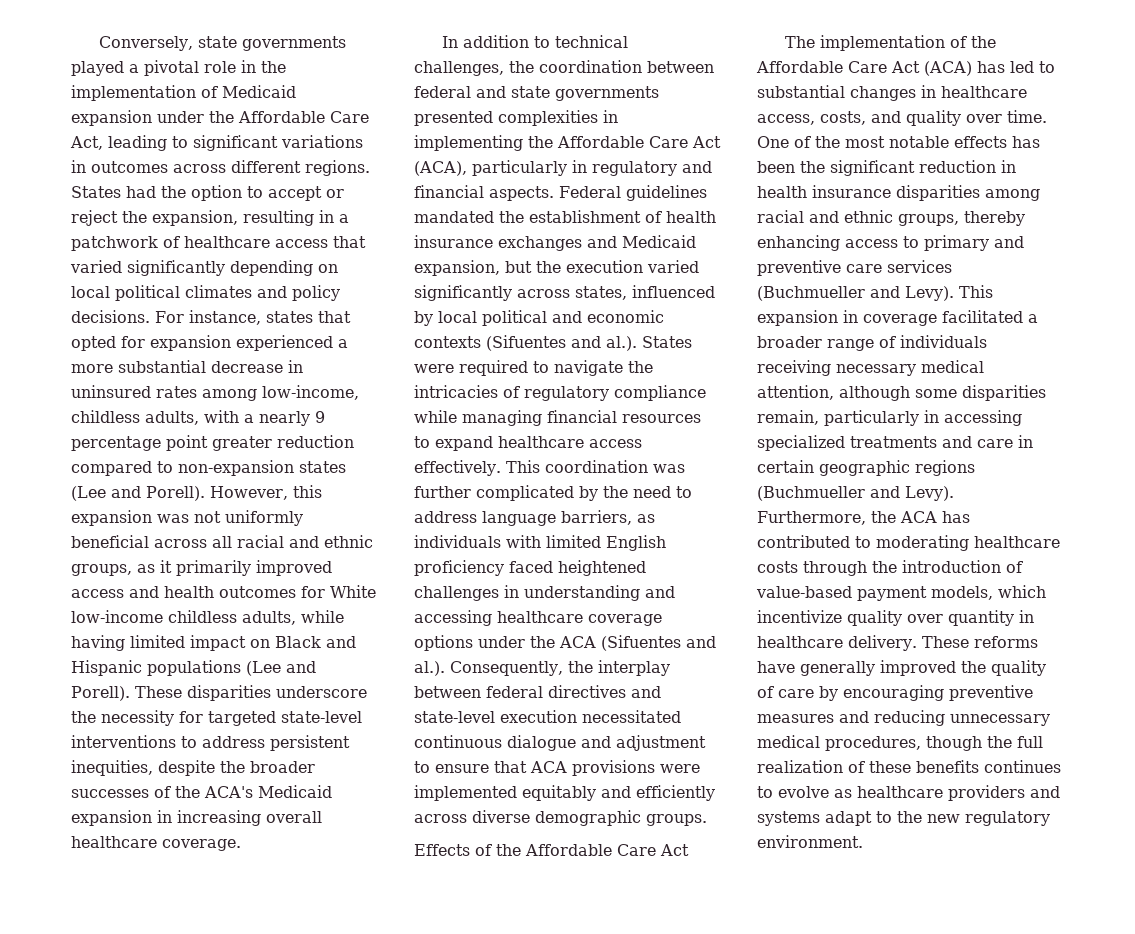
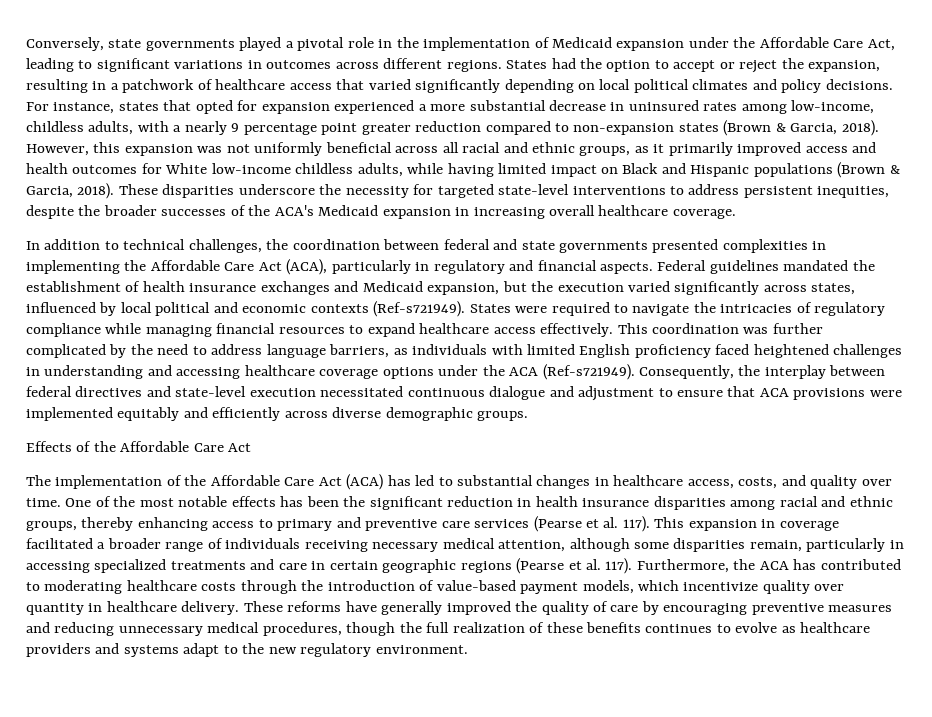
- For instance, states that opted for expansion experienced a more substantial decrease in uninsured rates among low-income, childless adults, with a nearly 9 percentage point greater reduction compared to non-expansion states (Lee and Porell).
+ For instance, states that opted for expansion experienced a more substantial decrease in uninsured rates among low-income, childless adults, with a nearly 9 percentage point greater reduction compared to non-expansion states (Brown & Garcia, 2018).
- However, this expansion was not uniformly beneficial across all racial and ethnic groups, as it primarily improved access and health outcomes for White low-income childless adults, while having limited impact on Black and Hispanic populations (Lee and Porell).
+ However, this expansion was not uniformly beneficial across all racial and ethnic groups, as it primarily improved access and health outcomes for White low-income childless adults, while having limited impact on Black and Hispanic populations (Brown & Garcia, 2018).
- Federal guidelines mandated the establishment of health insurance exchanges and Medicaid expansion, but the execution varied significantly across states, influenced by local political and economic contexts (Sifuentes and al.). States were required to navigate the intricacies of regulatory compliance while managing financial resources to expand healthcare access effectively.
+ Federal guidelines mandated the establishment of health insurance exchanges and Medicaid expansion, but the execution varied significantly across states, influenced by local political and economic contexts (Ref-s721949). States were required to navigate the intricacies of regulatory compliance while managing financial resources to expand healthcare access effectively.
- This coordination was further complicated by the need to address language barriers, as individuals with limited English proficiency faced heightened challenges in understanding and accessing healthcare coverage options under the ACA (Sifuentes and al.). Consequently, the interplay between federal directives and state-level execution necessitated continuous dialogue and adjustment to ensure that ACA provisions were implemented equitably and efficiently across diverse demographic groups.
+ This coordination was further complicated by the need to address language barriers, as individuals with limited English proficiency faced heightened challenges in understanding and accessing healthcare coverage options under the ACA (Ref-s721949). Consequently, the interplay between federal directives and state-level execution necessitated continuous dialogue and adjustment to ensure that ACA provisions were implemented equitably and efficiently across diverse demographic groups.
- One of the most notable effects has been the significant reduction in health insurance disparities among racial and ethnic groups, thereby enhancing access to primary and preventive care services (Buchmueller and Levy).
+ One of the most notable effects has been the significant reduction in health insurance disparities among racial and ethnic groups, thereby enhancing access to primary and preventive care services (Pearse et al. 117).
- This expansion in coverage facilitated a broader range of individuals receiving necessary medical attention, although some disparities remain, particularly in accessing specialized treatments and care in certain geographic regions (Buchmueller and Levy).
+ This expansion in coverage facilitated a broader range of individuals receiving necessary medical attention, although some disparities remain, particularly in accessing specialized treatments and care in certain geographic regions (Pearse et al. 117).

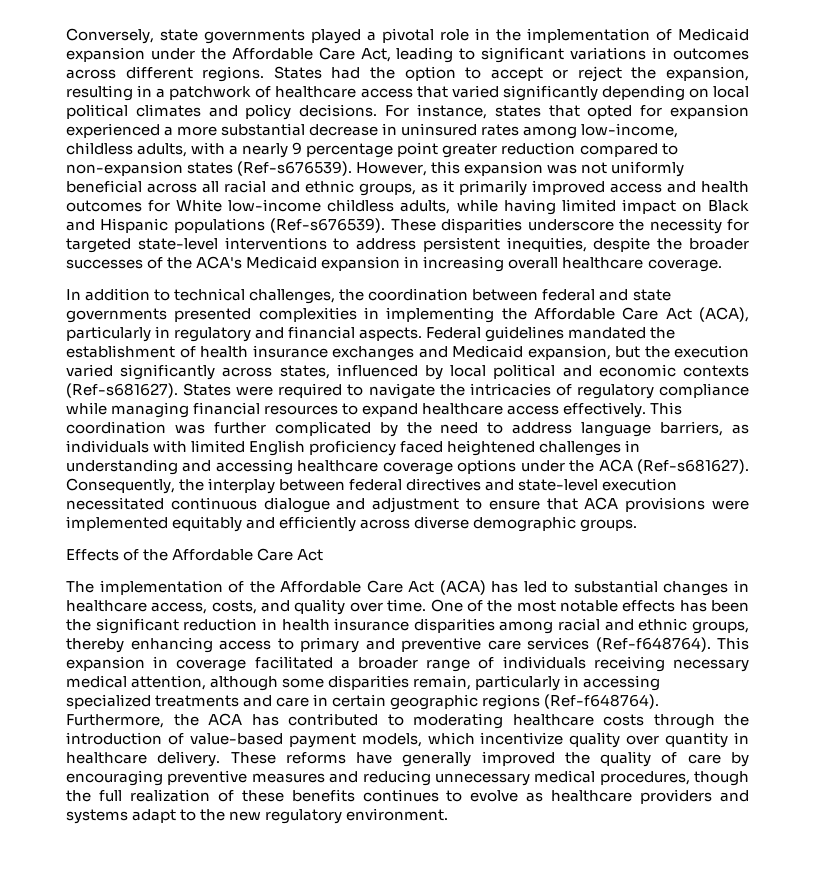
- For instance, states that opted for expansion experienced a more substantial decrease in uninsured rates among low-income, childless adults, with a nearly 9 percentage point greater reduction compared to non-expansion states (Brown & Garcia, 2018).
+ For instance, states that opted for expansion experienced a more substantial decrease in uninsured rates among low-income, childless adults, with a nearly 9 percentage point greater reduction compared to non-expansion states (Ref-s676539).
- However, this expansion was not uniformly beneficial across all racial and ethnic groups, as it primarily improved access and health outcomes for White low-income childless adults, while having limited impact on Black and Hispanic populations (Brown & Garcia, 2018).
+ However, this expansion was not uniformly beneficial across all racial and ethnic groups, as it primarily improved access and health outcomes for White low-income childless adults, while having limited impact on Black and Hispanic populations (Ref-s676539).
- Federal guidelines mandated the establishment of health insurance exchanges and Medicaid expansion, but the execution varied significantly across states, influenced by local political and economic contexts (Ref-s721949).
+ Federal guidelines mandated the establishment of health insurance exchanges and Medicaid expansion, but the execution varied significantly across states, influenced by local political and economic contexts (Ref-s681627).
- This coordination was further complicated by the need to address language barriers, as individuals with limited English proficiency faced heightened challenges in understanding and accessing healthcare coverage options under the ACA (Ref-s721949).
+ This coordination was further complicated by the need to address language barriers, as individuals with limited English proficiency faced heightened challenges in understanding and accessing healthcare coverage options under the ACA (Ref-s681627).
- One of the most notable effects has been the significant reduction in health insurance disparities among racial and ethnic groups, thereby enhancing access to primary and preventive care services (Pearse et al. 117).
+ One of the most notable effects has been the significant reduction in health insurance disparities among racial and ethnic groups, thereby enhancing access to primary and preventive care services (Ref-f648764).
- This expansion in coverage facilitated a broader range of individuals receiving necessary medical attention, although some disparities remain, particularly in accessing specialized treatments and care in certain geographic regions (Pearse et al. 117).
+ This expansion in coverage facilitated a broader range of individuals receiving necessary medical attention, although some disparities remain, particularly in accessing specialized treatments and care in certain geographic regions (Ref-f648764).

